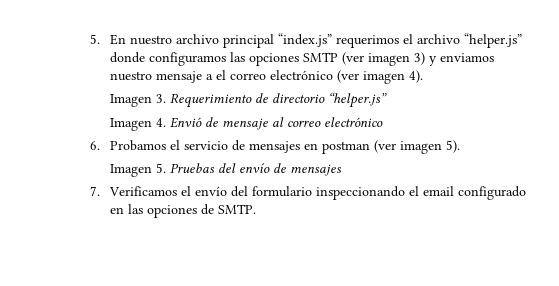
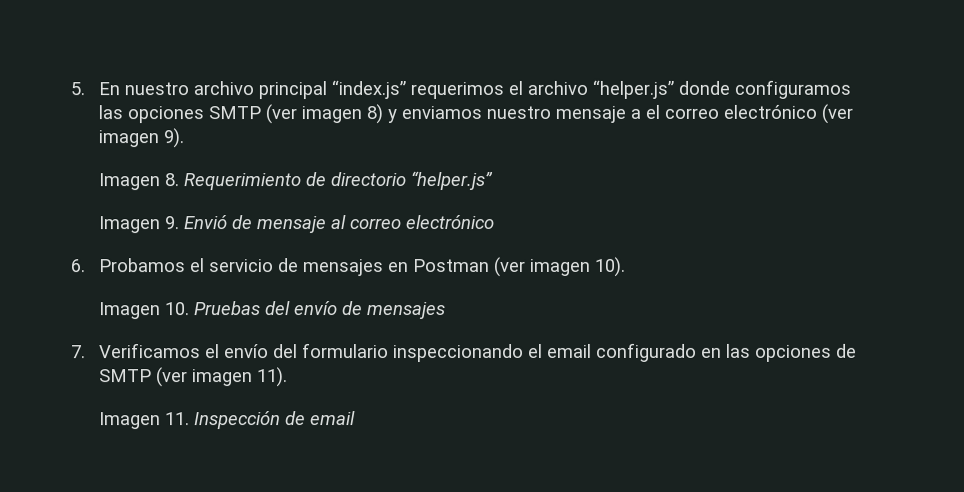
- 5. En nuestro archivo principal “index.js” requerimos el archivo “helper.js” donde configuramos las opciones SMTP (ver imagen 3) y enviamos nuestro mensaje a el correo electrónico (ver imagen 4).
- Imagen 3. Requerimiento de directorio “helper.js”
+ 5. En nuestro archivo principal “index.js” requerimos el archivo “helper.js” donde configuramos las opciones SMTP (ver imagen 8) y enviamos nuestro mensaje a el correo electrónico (ver imagen 9).
+ Imagen 8. Requerimiento de directorio “helper.js”
- Imagen 4. Envió de mensaje al correo electrónico
+ Imagen 9. Envió de mensaje al correo electrónico
- 6. Probamos el servicio de mensajes en postman (ver imagen 5).
- Imagen 5. Pruebas del envío de mensajes
+ 6. Probamos el servicio de mensajes en Postman (ver imagen 10).
+ Imagen 10. Pruebas del envío de mensajes
- 7. Verificamos el envío del formulario inspeccionando el email configurado en las opciones de SMTP.
+ 7. Verificamos el envío del formulario inspeccionando el email configurado en las opciones de SMTP (ver imagen 11).
+ Imagen 11. Inspección de email

